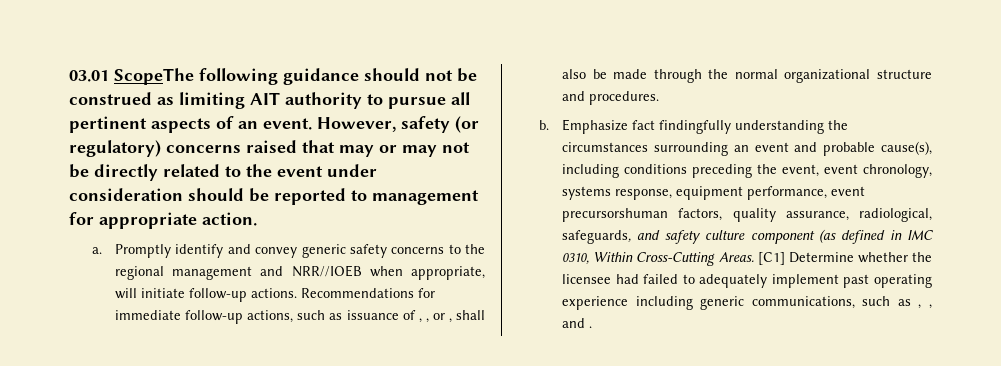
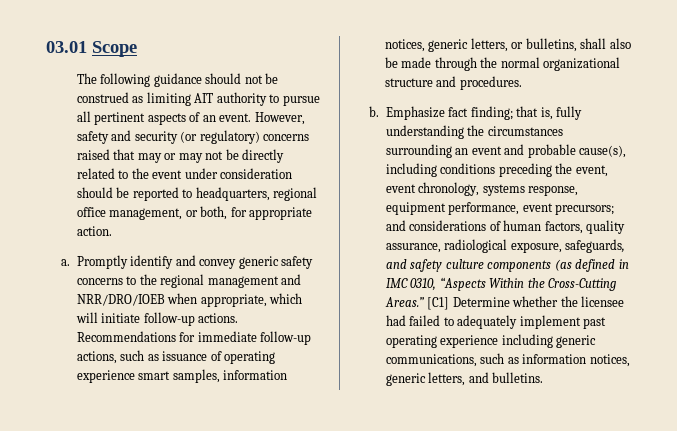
- 03.01 ScopeThe following guidance should not be construed as limiting AIT authority to pursue all pertinent aspects of an event.
+ 03.01 Scope
+ The following guidance should not be construed as limiting AIT authority to pursue all pertinent aspects of an event.
- However, safety (or regulatory) concerns raised that may or may not be directly related to the event under consideration should be reported to management for appropriate action.
+ However, safety and security (or regulatory) concerns raised that may or may not be directly related to the event under consideration should be reported to headquarters, regional office management, or both, for appropriate action.
- Promptly identify and convey generic safety concerns to the regional management and NRR//IOEB when appropriate, will initiate follow-up actions.
+ Promptly identify and convey generic safety concerns to the regional management and NRR/DRO/IOEB when appropriate, which will initiate follow-up actions.
- Recommendations for immediate follow-up actions, such as issuance of , , or , shall also be made through the normal organizational structure and procedures.
+ Recommendations for immediate follow-up actions, such as issuance of operating experience smart samples, information notices, generic letters, or bulletins, shall also be made through the normal organizational structure and procedures.
- Emphasize fact findingfully understanding the circumstances surrounding an event and probable cause(s), including conditions preceding the event, event chronology, systems response, equipment performance, event precursorshuman factors, quality assurance, radiological, safeguards, and safety culture component (as defined in IMC 0310, Within Cross-Cutting Areas.
+ Emphasize fact finding; that is, fully understanding the circumstances surrounding an event and probable cause(s), including conditions preceding the event, event chronology, systems response, equipment performance, event precursors; and considerations of human factors, quality assurance, radiological exposure, safeguards, and safety culture components (as defined in IMC 0310, “Aspects Within the Cross-Cutting Areas.”
- [C1] Determine whether the licensee had failed to adequately implement past operating experience including generic communications, such as , , and .
+ [C1] Determine whether the licensee had failed to adequately implement past operating experience including generic communications, such as information notices, generic letters, and bulletins.

